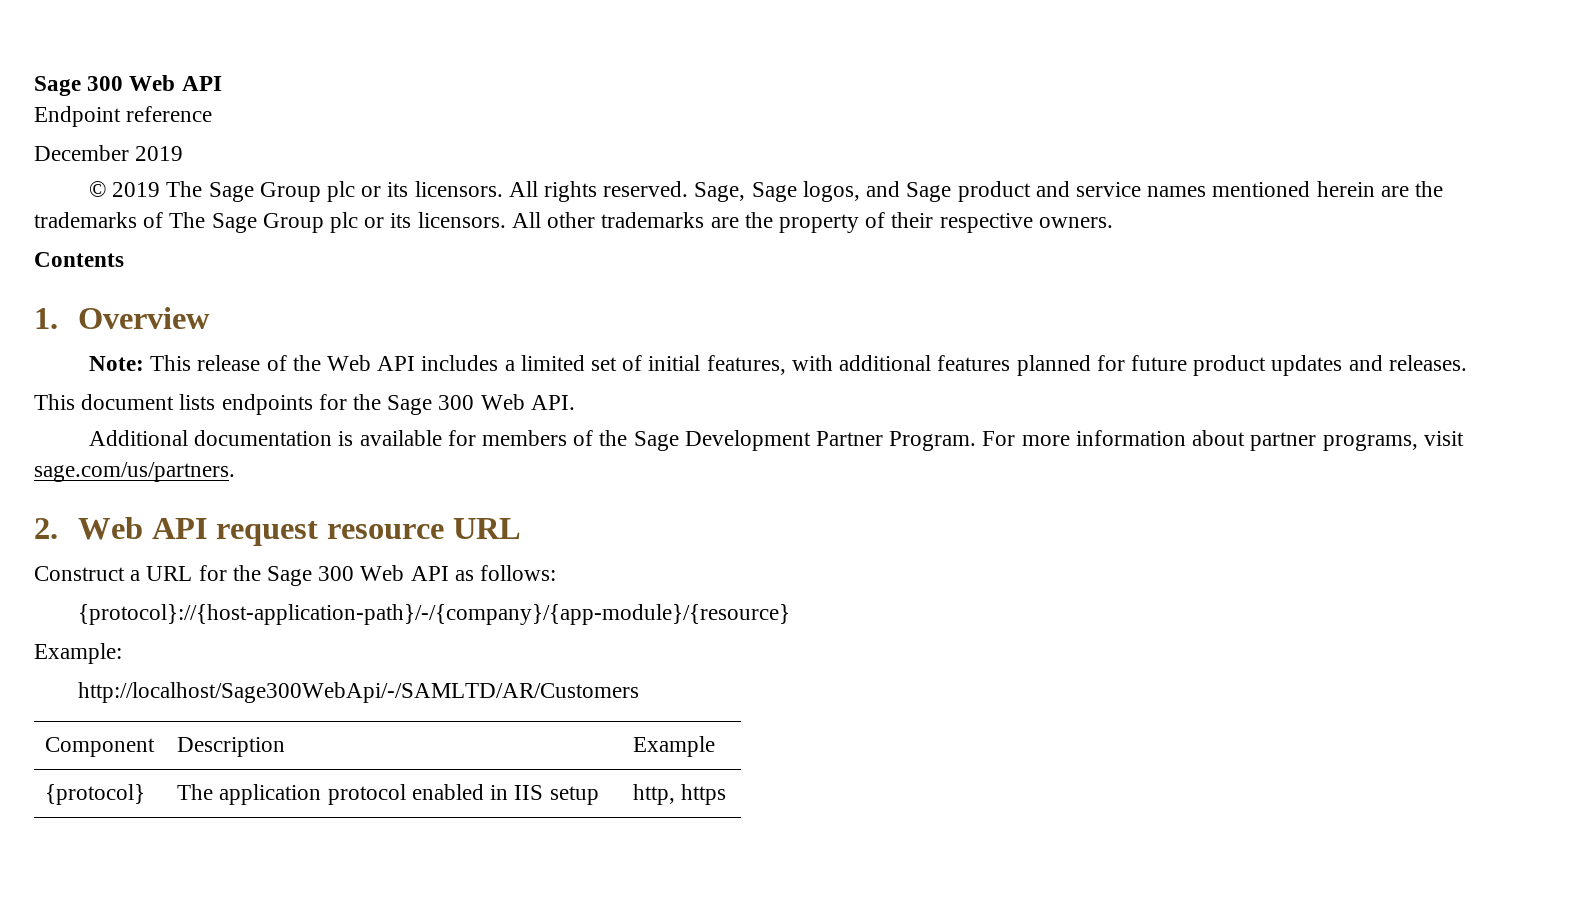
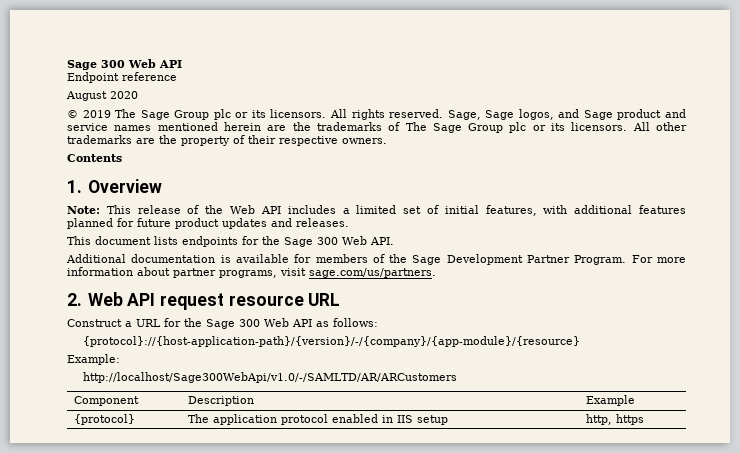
- December 2019
+ August 2020
- {protocol}://{host-application-path}/-/{company}/{app-module}/{resource}
+ {protocol}://{host-application-path}/{version}/-/{company}/{app-module}/{resource}
- http://localhost/Sage300WebApi/-/SAMLTD/AR/Customers
+ http://localhost/Sage300WebApi/v1.0/-/SAMLTD/AR/ARCustomers

